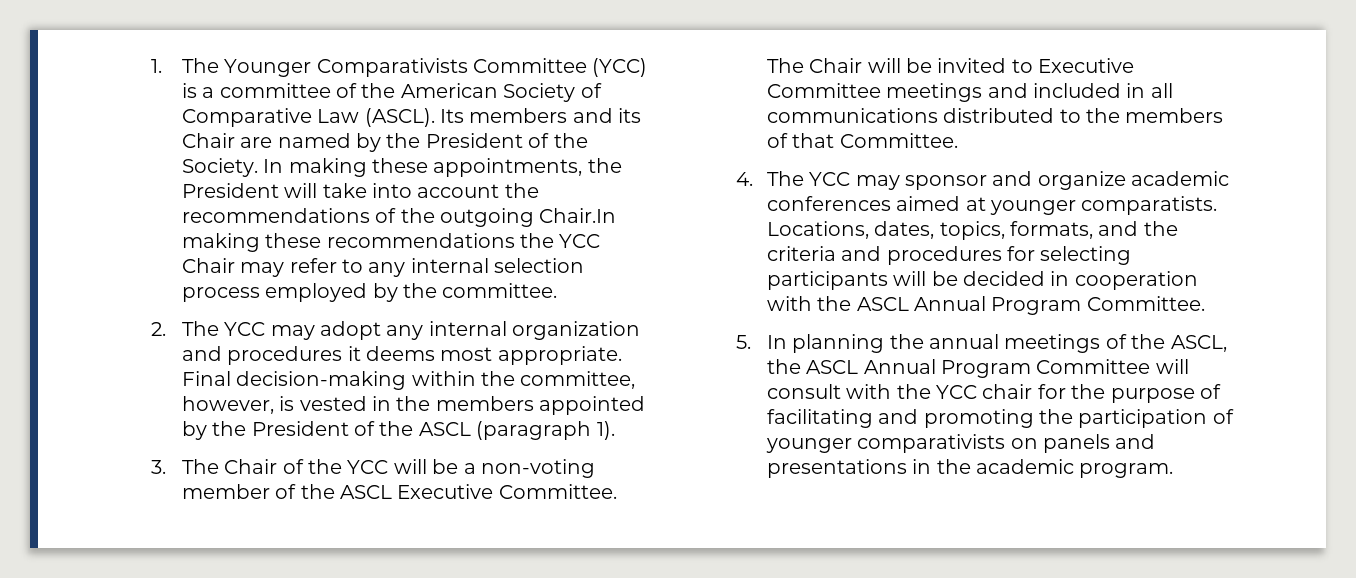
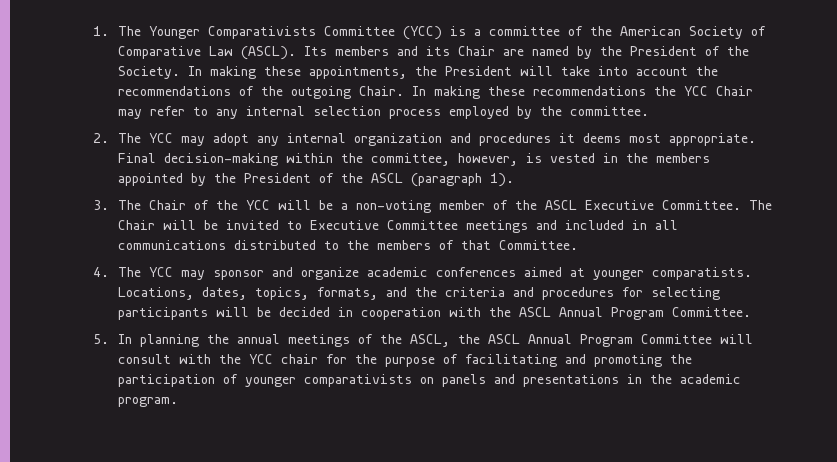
- In making these appointments, the President will take into account the recommendations of the outgoing Chair.In making these recommendations the YCC Chair may refer to any internal selection process employed by the committee.
+ In making these appointments, the President will take into account the recommendations of the outgoing Chair. In making these recommendations the YCC Chair may refer to any internal selection process employed by the committee.

